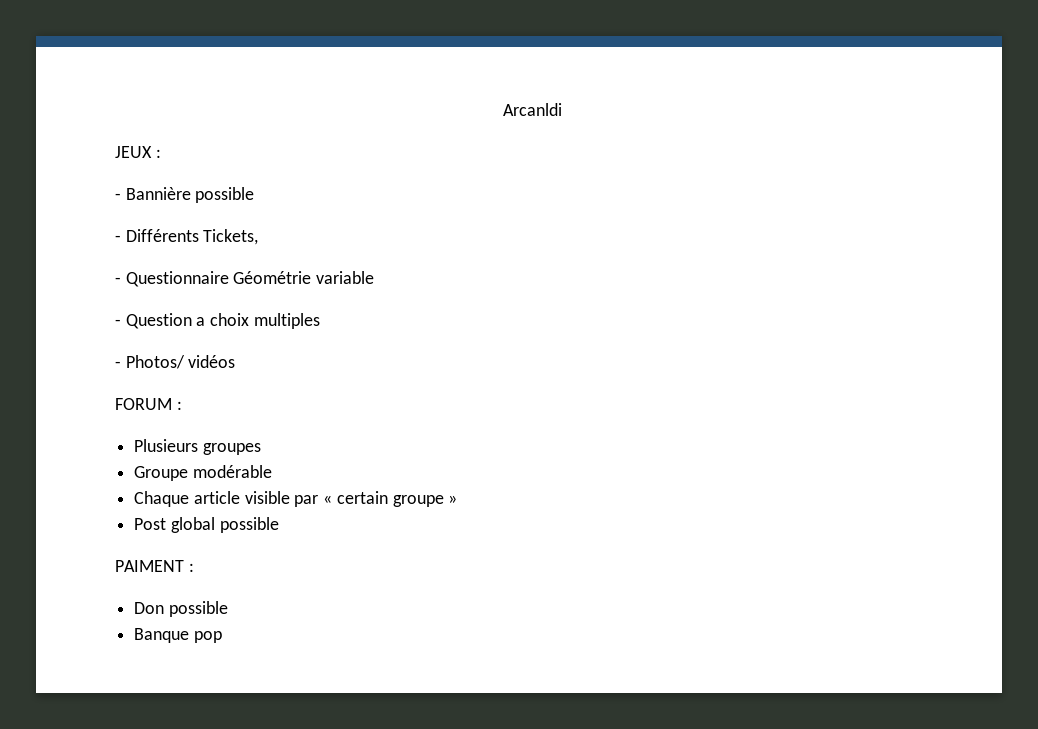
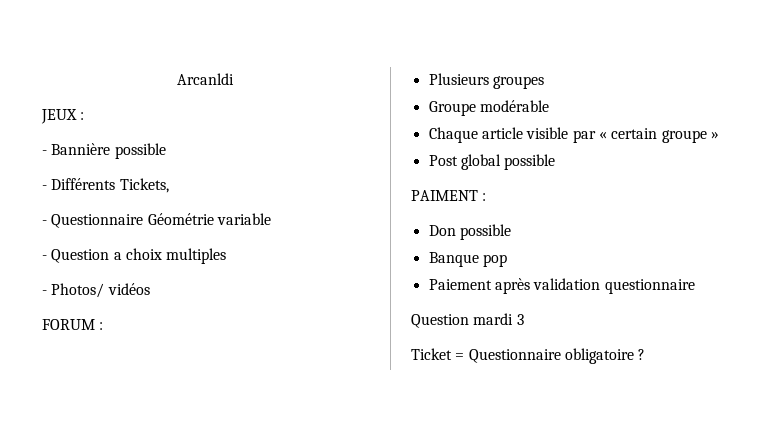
+ Paiement après validation questionnaire
+ Question mardi 3
+ Ticket = Questionnaire obligatoire ?

